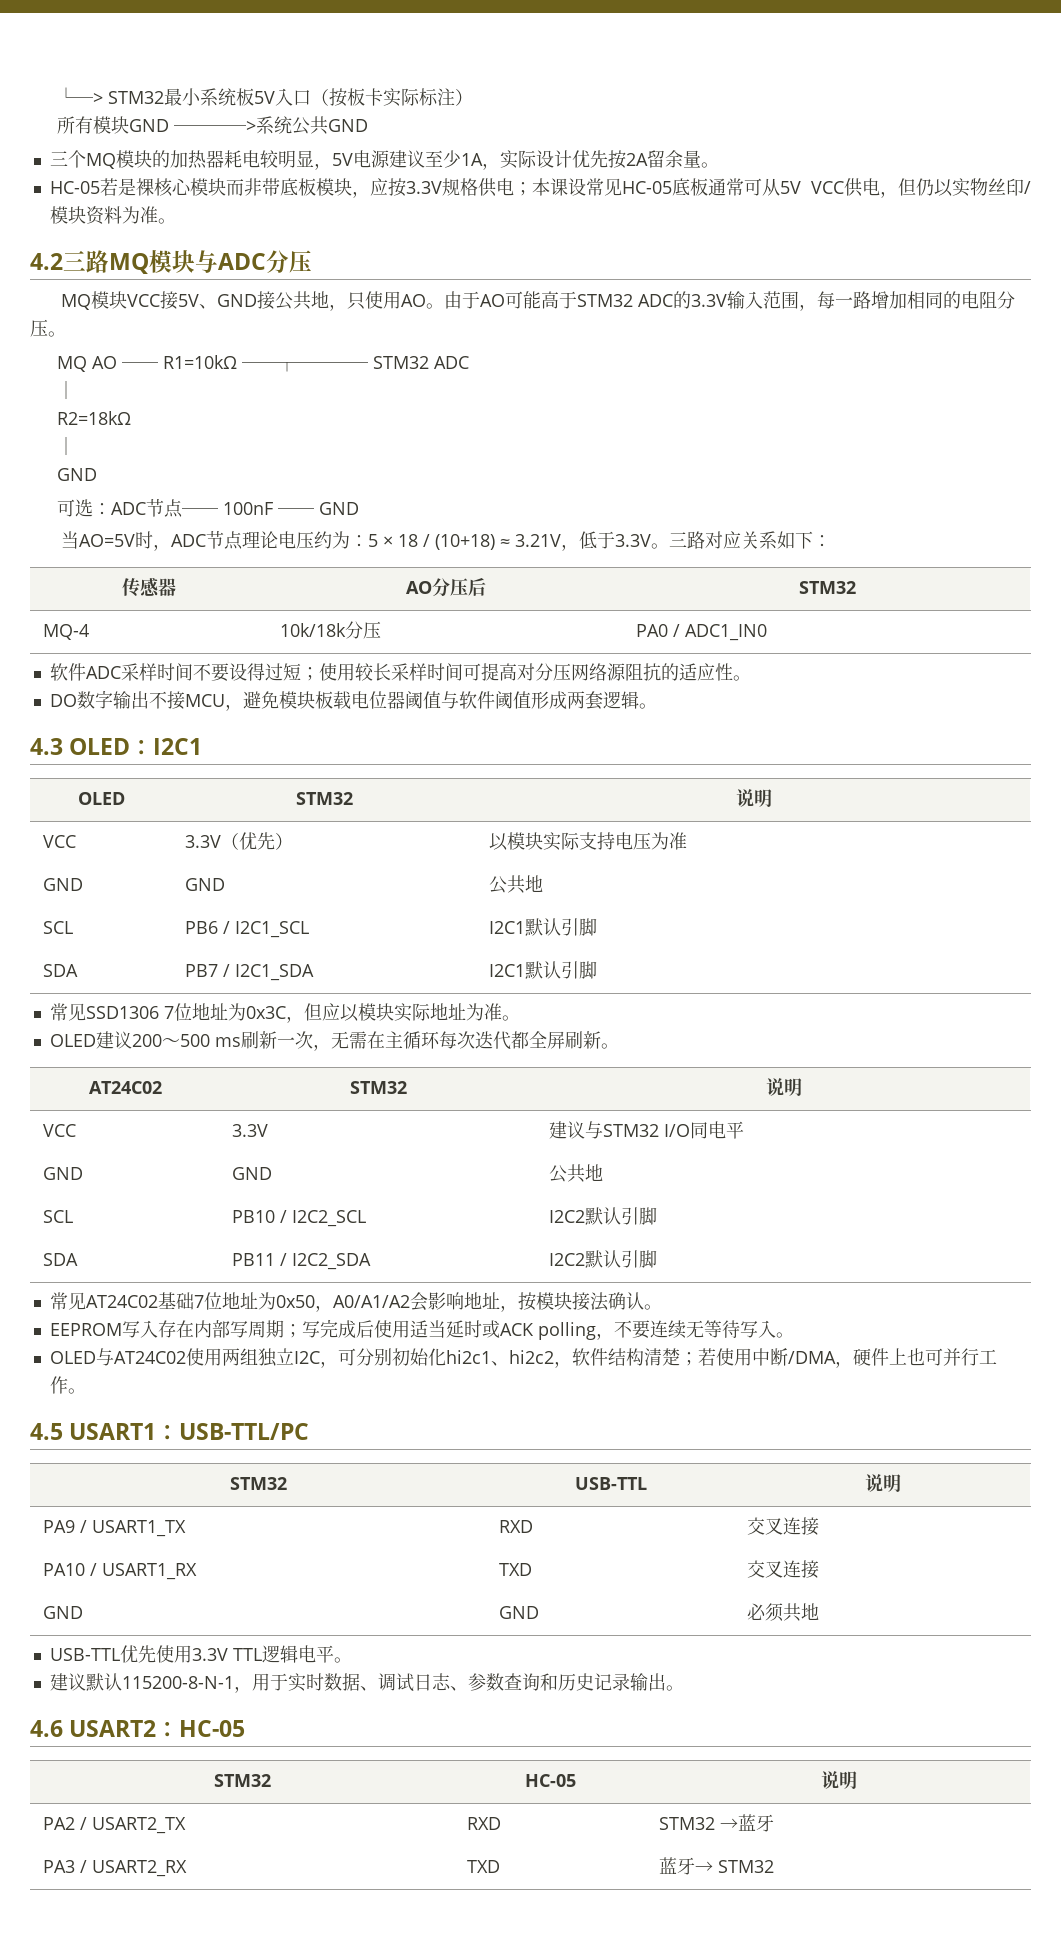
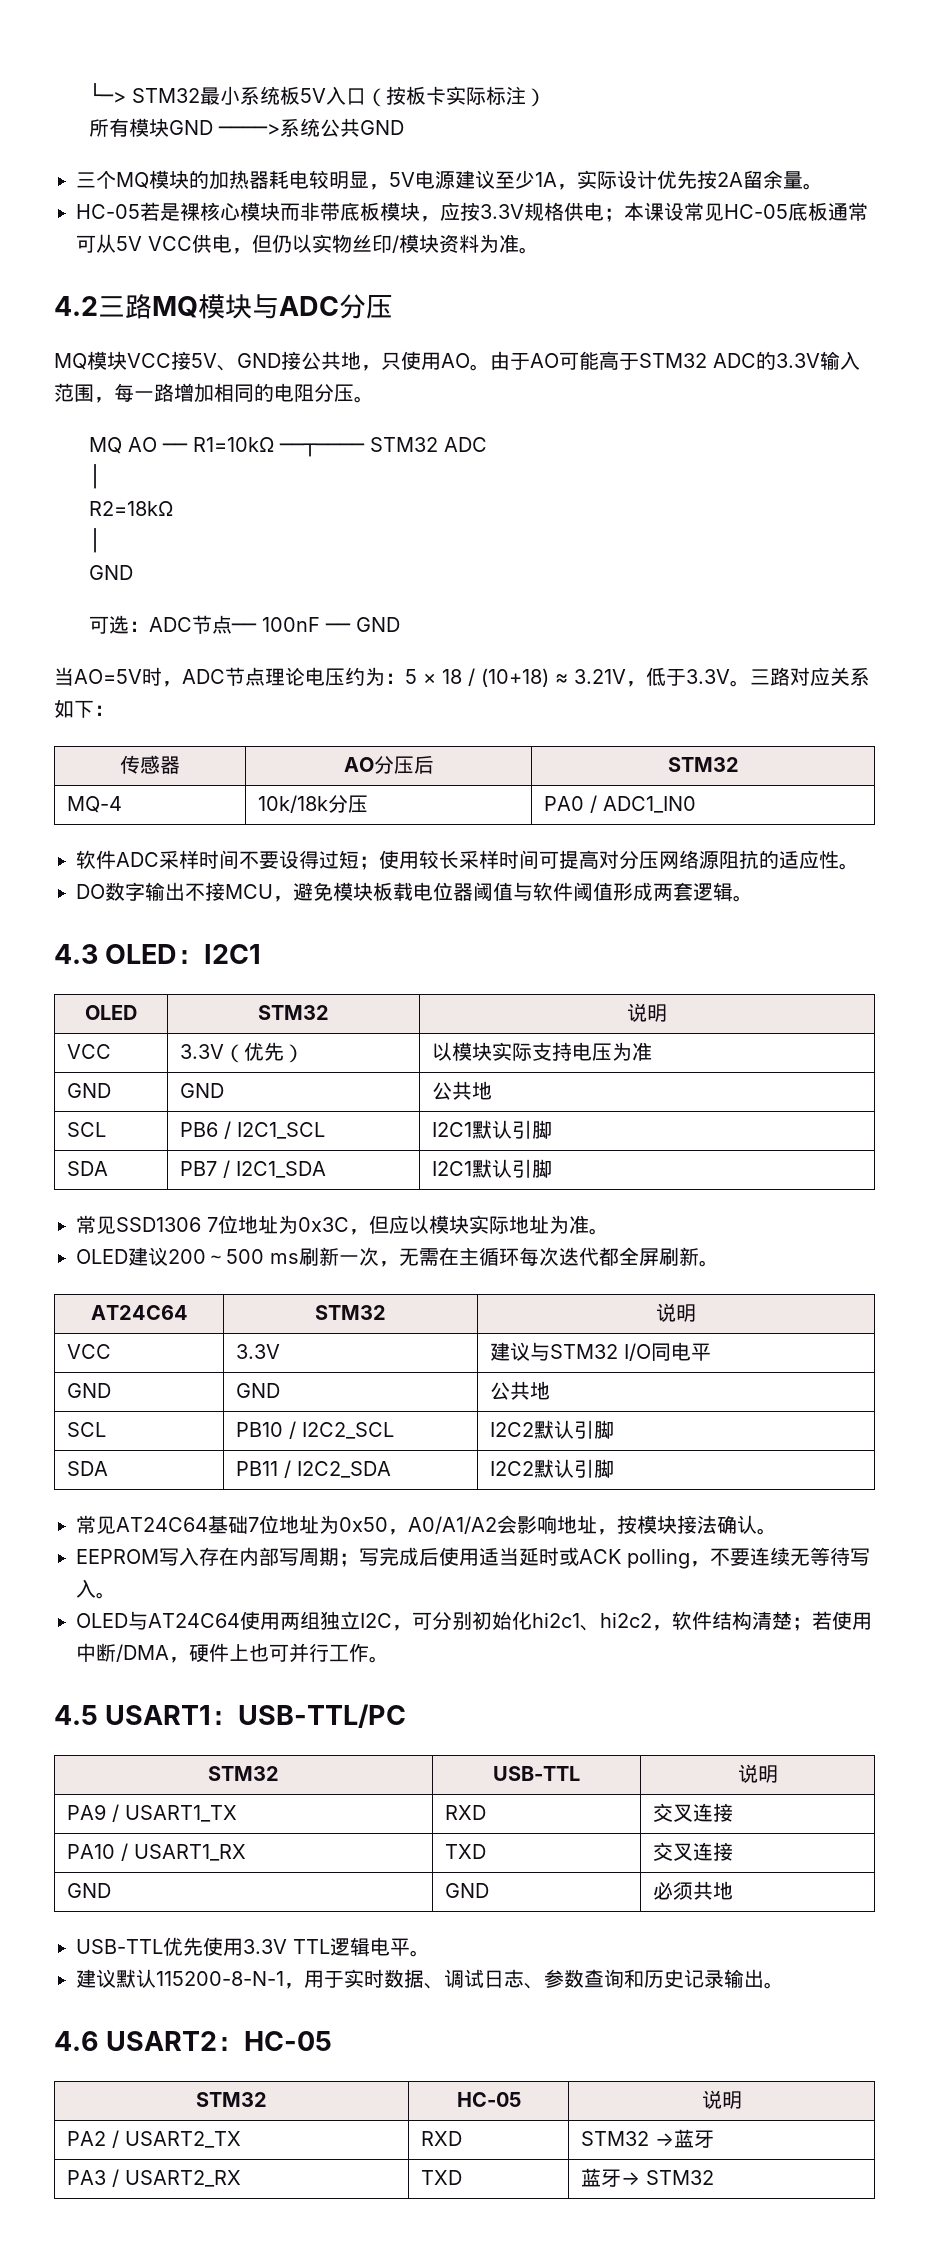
- AT24C02 | STM32 | 说明
+ AT24C64 | STM32 | 说明
- 常见AT24C02基础7位地址为0x50，A0/A1/A2会影响地址，按模块接法确认。
+ 常见AT24C64基础7位地址为0x50，A0/A1/A2会影响地址，按模块接法确认。
- OLED与AT24C02使用两组独立I2C，可分别初始化hi2c1、hi2c2，软件结构清楚；若使用中断/DMA，硬件上也可并行工作。
+ OLED与AT24C64使用两组独立I2C，可分别初始化hi2c1、hi2c2，软件结构清楚；若使用中断/DMA，硬件上也可并行工作。

